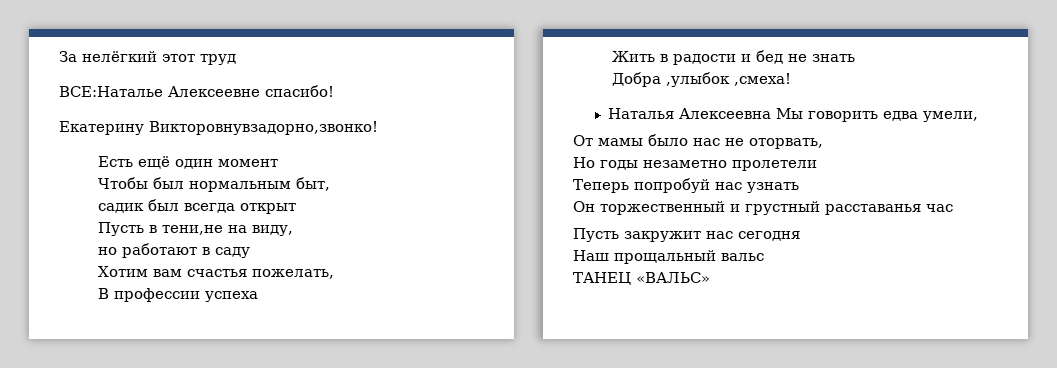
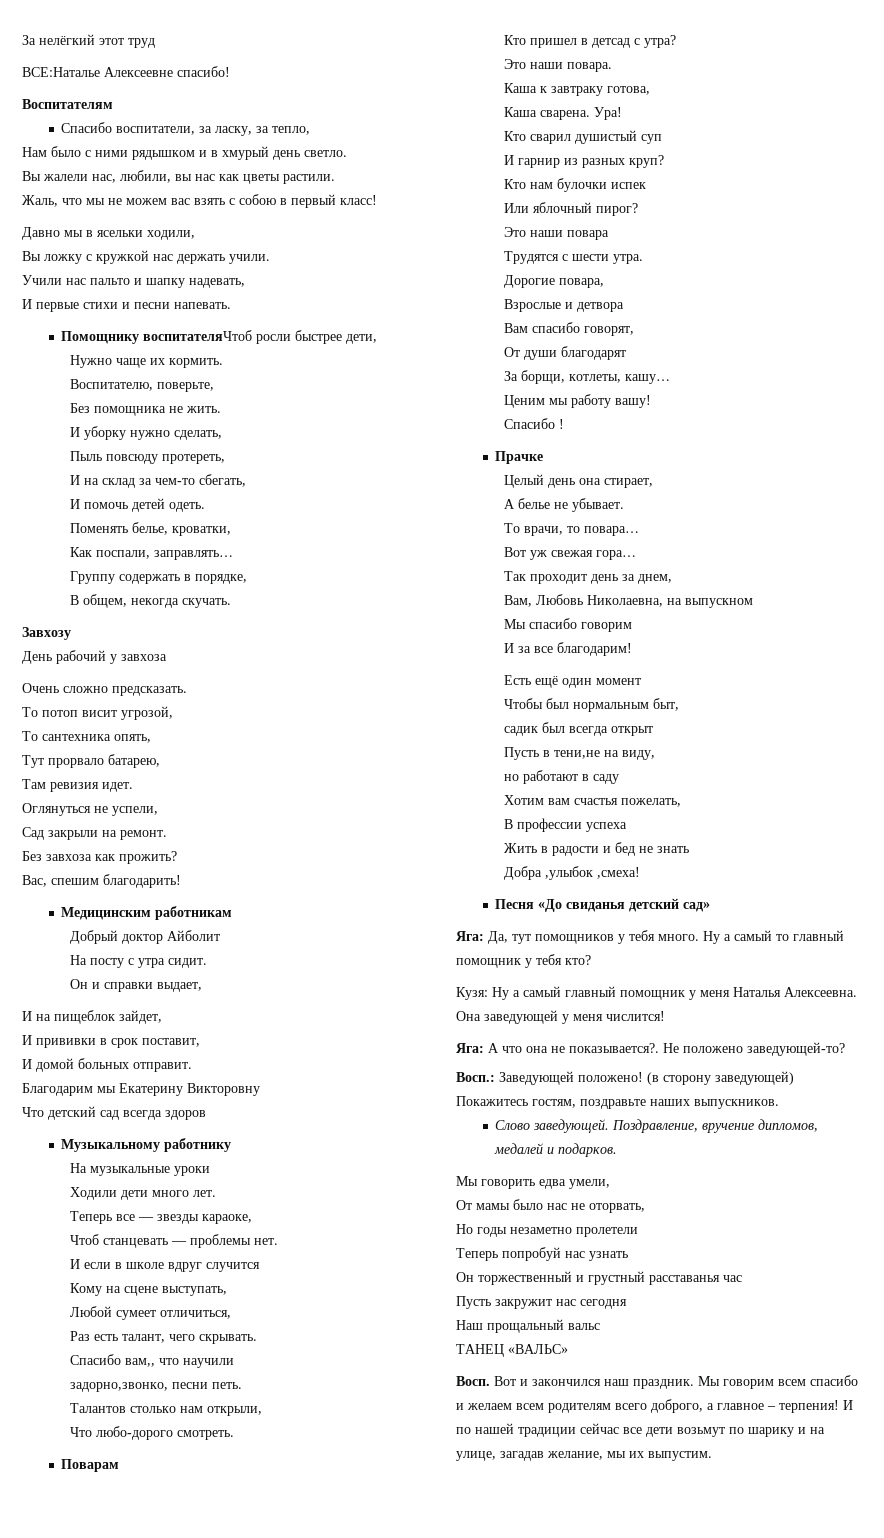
- Екатерину Викторовнувзадорно,звонко!
+ Воспитателям
+ Спасибо воспитатели, за ласку, за тепло,
+ Нам было с ними рядышком и в хмурый день светло.
+ Вы жалели нас, любили, вы нас как цветы растили.
+ Жаль, что мы не можем вас взять с собою в первый класс!
+ Давно мы в ясельки ходили,
+ Вы ложку с кружкой нас держать учили.
+ Учили нас пальто и шапку надевать,
+ И первые стихи и песни напевать.
+ Помощнику воспитателяЧтоб росли быстрее дети,
+ Нужно чаще их кормить.
+ Воспитателю, поверьте,
+ Без помощника не жить.
+ И уборку нужно сделать,
+ Пыль повсюду протереть,
+ И на склад за чем-то сбегать,
+ И помочь детей одеть.
+ Поменять белье, кроватки,
+ Как поспали, заправлять…
+ Группу содержать в порядке,
+ В общем, некогда скучать.
+ Завхозу
+ День рабочий у завхоза
+ Очень сложно предсказать.
+ То потоп висит угрозой,
+ То сантехника опять,
+ Тут прорвало батарею,
+ Там ревизия идет.
+ Оглянуться не успели,
+ Сад закрыли на ремонт.
+ Без завхоза как прожить?
+ Вас, спешим благодарить!
+ Медицинским работникам
+ Добрый доктор Айболит
+ На посту с утра сидит.
+ Он и справки выдает,
+ И на пищеблок зайдет,
+ И прививки в срок поставит,
+ И домой больных отправит.
+ Благодарим мы Екатерину Викторовну
+ Что детский сад всегда здоров
+ Музыкальному работнику
+ На музыкальные уроки
+ Ходили дети много лет.
+ Теперь все — звезды караоке,
+ Чтоб станцевать — проблемы нет.
+ И если в школе вдруг случится
+ Кому на сцене выступать,
+ Любой сумеет отличиться,
+ Раз есть талант, чего скрывать.
+ Спасибо вам,, что научили
+ задорно,звонко, песни петь.
+ Талантов столько нам открыли,
+ Что любо-дорого смотреть.
+ Поварам
+ Кто пришел в детсад с утра?
+ Это наши повара.
+ Каша к завтраку готова,
+ Каша сварена. Ура!
+ Кто сварил душистый суп
+ И гарнир из разных круп?
+ Кто нам булочки испек
+ Или яблочный пирог?
+ Это наши повара
+ Трудятся с шести утра.
+ Дорогие повара,
+ Взрослые и детвора
+ Вам спасибо говорят,
+ От души благодарят
+ За борщи, котлеты, кашу…
+ Ценим мы работу вашу!
+ Спасибо !
+ Прачке
+ Целый день она стирает,
+ А белье не убывает.
+ То врачи, то повара…
+ Вот уж свежая гора…
+ Так проходит день за днем,
+ Вам, Любовь Николаевна, на выпускном
+ Мы спасибо говорим
+ И за все благодарим!
- Наталья Алексеевна Мы говорить едва умели,
+ Песня «До свиданья детский сад»
+ Яга: Да, тут помощников у тебя много. Ну а самый то главный помощник у тебя кто?
+ Кузя: Ну а самый главный помощник у меня Наталья Алексеевна. Она заведующей у меня числится!
+ Яга: А что она не показывается?. Не положено заведующей-то?
+ Восп.: Заведующей положено! (в сторону заведующей) Покажитесь гостям, поздравьте наших выпускников.
+ Слово заведующей. Поздравление, вручение дипломов, медалей и подарков.
+ Мы говорить едва умели,
+ Восп. Вот и закончился наш праздник. Мы говорим всем спасибо и желаем всем родителям всего доброго, а главное – терпения! И по нашей традиции сейчас все дети возьмут по шарику и на улице, загадав желание, мы их выпустим.

